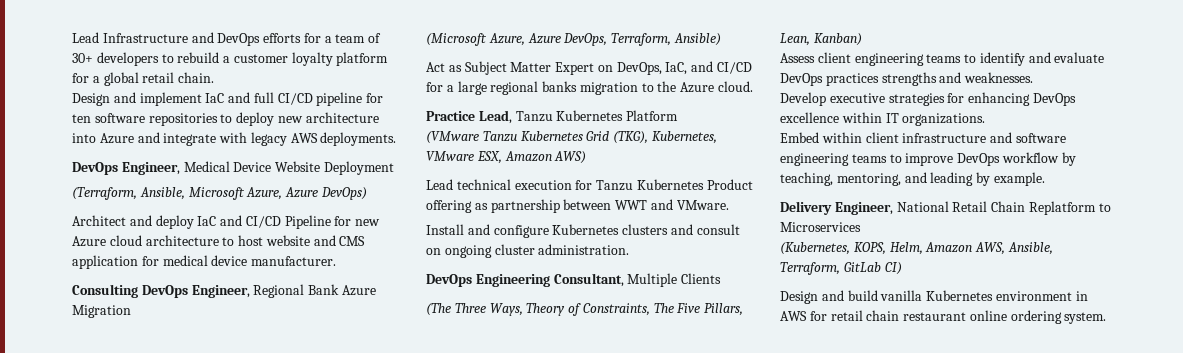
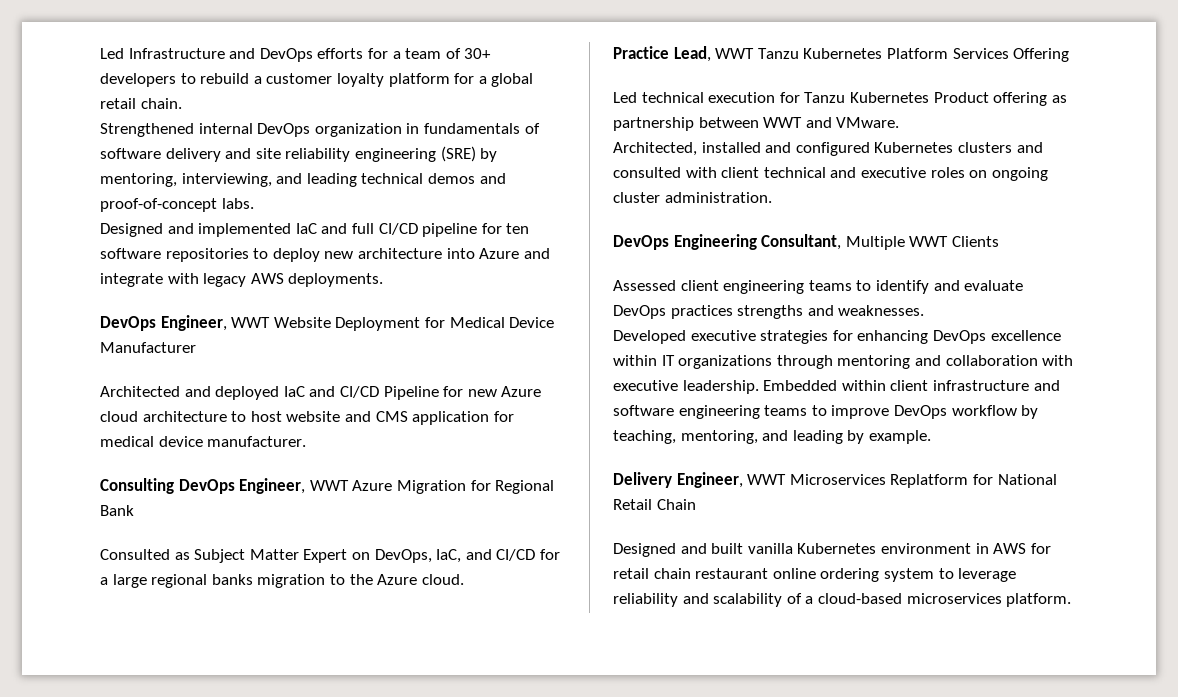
- Lead Infrastructure and DevOps efforts for a team of 30+ developers to rebuild a customer loyalty platform for a global retail chain.
+ Led Infrastructure and DevOps efforts for a team of 30+ developers to rebuild a customer loyalty platform for a global retail chain.
- Design and implement IaC and full CI/CD pipeline for ten software repositories to deploy new architecture into Azure and integrate with legacy AWS deployments.
+ Strengthened internal DevOps organization in fundamentals of software delivery and site reliability engineering (SRE) by mentoring, interviewing, and leading technical demos and proof-of-concept labs.
+ Designed and implemented IaC and full CI/CD pipeline for ten software repositories to deploy new architecture into Azure and integrate with legacy AWS deployments.
- DevOps Engineer, Medical Device Website Deployment
- (Terraform, Ansible, Microsoft Azure, Azure DevOps)
- Architect and deploy IaC and CI/CD Pipeline for new Azure cloud architecture to host website and CMS application for medical device manufacturer.
+ DevOps Engineer, WWT Website Deployment for Medical Device Manufacturer
+ Architected and deployed IaC and CI/CD Pipeline for new Azure cloud architecture to host website and CMS application for medical device manufacturer.
- Consulting DevOps Engineer, Regional Bank Azure Migration
- (Microsoft Azure, Azure DevOps, Terraform, Ansible)
- Act as Subject Matter Expert on DevOps, IaC, and CI/CD for a large regional banks migration to the Azure cloud.
+ Consulting DevOps Engineer, WWT Azure Migration for Regional Bank
+ Consulted as Subject Matter Expert on DevOps, IaC, and CI/CD for a large regional banks migration to the Azure cloud.
- Practice Lead, Tanzu Kubernetes Platform
- (VMware Tanzu Kubernetes Grid (TKG), Kubernetes, VMware ESX, Amazon AWS)
- Lead technical execution for Tanzu Kubernetes Product offering as partnership between WWT and VMware.
+ Practice Lead, WWT Tanzu Kubernetes Platform Services Offering
+ Led technical execution for Tanzu Kubernetes Product offering as partnership between WWT and VMware.
- Install and configure Kubernetes clusters and consult on ongoing cluster administration.
+ Architected, installed and configured Kubernetes clusters and consulted with client technical and executive roles on ongoing cluster administration.
- DevOps Engineering Consultant, Multiple Clients
+ DevOps Engineering Consultant, Multiple WWT Clients
- (The Three Ways, Theory of Constraints, The Five Pillars, Lean, Kanban)
- Assess client engineering teams to identify and evaluate DevOps practices strengths and weaknesses.
+ Assessed client engineering teams to identify and evaluate DevOps practices strengths and weaknesses.
- Develop executive strategies for enhancing DevOps excellence within IT organizations.
- Embed within client infrastructure and software engineering teams to improve DevOps workflow by teaching, mentoring, and leading by example.
+ Developed executive strategies for enhancing DevOps excellence within IT organizations through mentoring and collaboration with executive leadership. Embedded within client infrastructure and software engineering teams to improve DevOps workflow by teaching, mentoring, and leading by example.
- Delivery Engineer, National Retail Chain Replatform to Microservices
- (Kubernetes, KOPS, Helm, Amazon AWS, Ansible, Terraform, GitLab CI)
- Design and build vanilla Kubernetes environment in AWS for retail chain restaurant online ordering system.
+ Delivery Engineer, WWT Microservices Replatform for National Retail Chain
+ Designed and built vanilla Kubernetes environment in AWS for retail chain restaurant online ordering system to leverage reliability and scalability of a cloud-based microservices platform.

